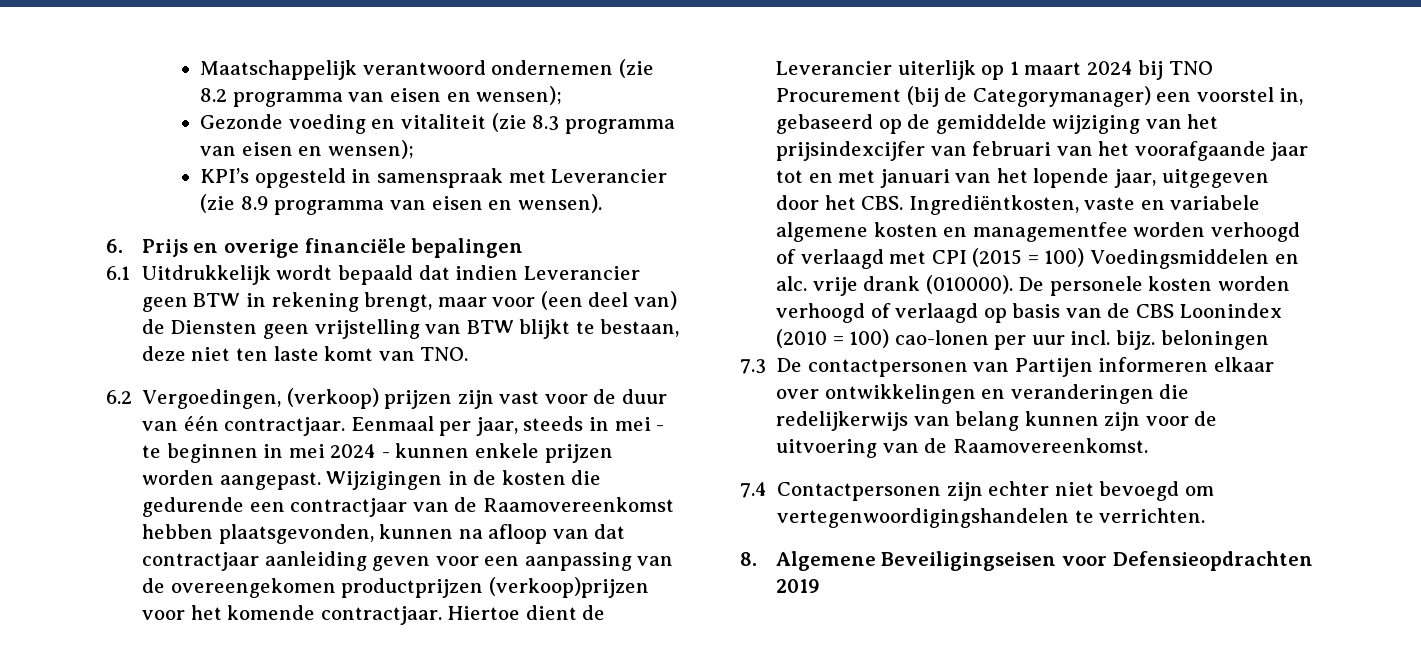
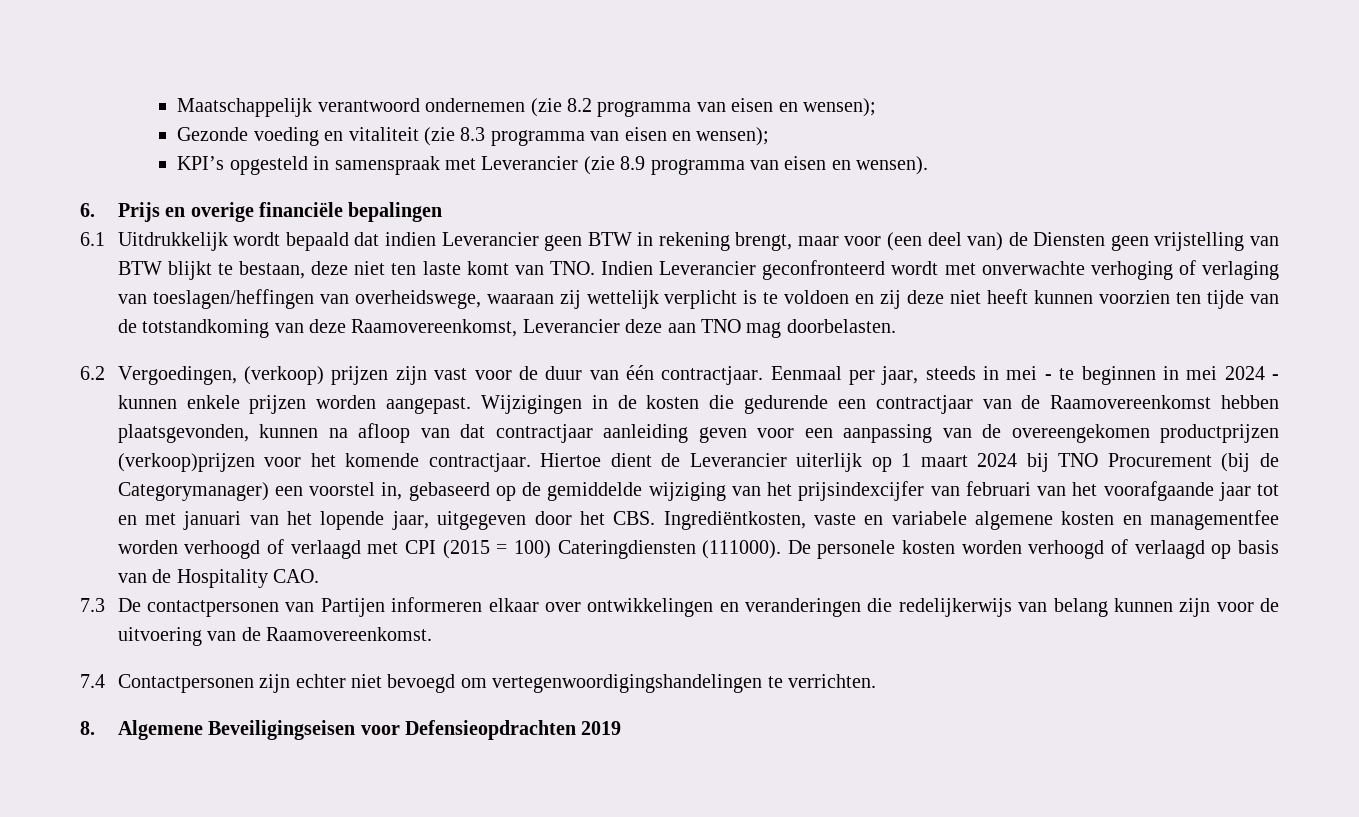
- 6.1 Uitdrukkelijk wordt bepaald dat indien Leverancier geen BTW in rekening brengt, maar voor (een deel van) de Diensten geen vrijstelling van BTW blijkt te bestaan, deze niet ten laste komt van TNO.
+ 6.1 Uitdrukkelijk wordt bepaald dat indien Leverancier geen BTW in rekening brengt, maar voor (een deel van) de Diensten geen vrijstelling van BTW blijkt te bestaan, deze niet ten laste komt van TNO. Indien Leverancier geconfronteerd wordt met onverwachte verhoging of verlaging van toeslagen/heffingen van overheidswege, waaraan zij wettelijk verplicht is te voldoen en zij deze niet heeft kunnen voorzien ten tijde van de totstandkoming van deze Raamovereenkomst, Leverancier deze aan TNO mag doorbelasten.
- Hiertoe dient de Leverancier uiterlijk op 1 maart 2024 bij TNO Procurement (bij de Categorymanager) een voorstel in, gebaseerd op de gemiddelde wijziging van het prijsindexcijfer van februari van het voorafgaande jaar tot en met januari van het lopende jaar, uitgegeven door het CBS. Ingrediëntkosten, vaste en variabele algemene kosten en managementfee worden verhoogd of verlaagd met CPI (2015 = 100) Voedingsmiddelen en alc. vrije drank (010000).
+ Hiertoe dient de Leverancier uiterlijk op 1 maart 2024 bij TNO Procurement (bij de Categorymanager) een voorstel in, gebaseerd op de gemiddelde wijziging van het prijsindexcijfer van februari van het voorafgaande jaar tot en met januari van het lopende jaar, uitgegeven door het CBS. Ingrediëntkosten, vaste en variabele algemene kosten en managementfee worden verhoogd of verlaagd met CPI (2015 = 100) Cateringdiensten (111000).
- De personele kosten worden verhoogd of verlaagd op basis van de CBS Loonindex (2010 = 100) cao-lonen per uur incl. bijz. beloningen
+ De personele kosten worden verhoogd of verlaagd op basis van de Hospitality CAO.
- 7.4 Contactpersonen zijn echter niet bevoegd om vertegenwoordigingshandelen te verrichten.
+ 7.4 Contactpersonen zijn echter niet bevoegd om vertegenwoordigingshandelingen te verrichten.

